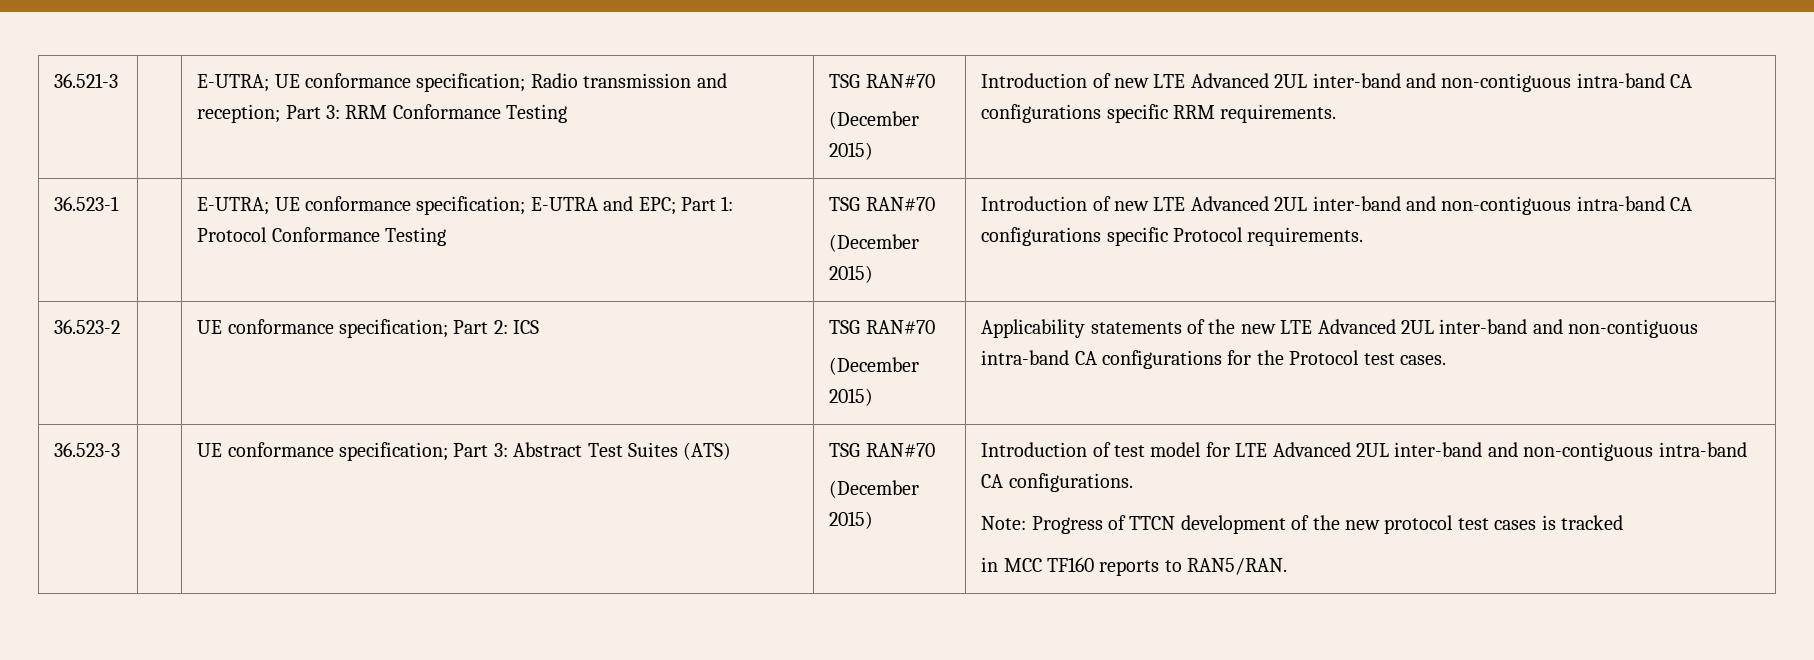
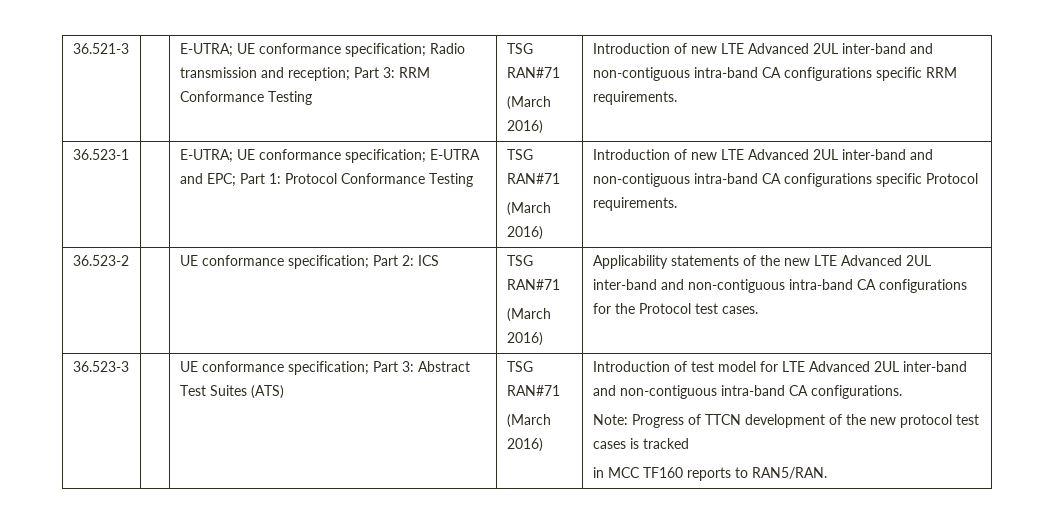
- 36.521-3 | | E-UTRA; UE conformance specification; Radio transmission and reception; Part 3: RRM Conformance Testing | TSG RAN#70
- (December 2015) | Introduction of new LTE Advanced 2UL inter-band and non-contiguous intra-band CA configurations specific RRM requirements.
+ 36.521-3 | | E-UTRA; UE conformance specification; Radio transmission and reception; Part 3: RRM Conformance Testing | TSG RAN#71
+ (March 2016) | Introduction of new LTE Advanced 2UL inter-band and non-contiguous intra-band CA configurations specific RRM requirements.
- 36.523-1 | | E-UTRA; UE conformance specification; E-UTRA and EPC; Part 1: Protocol Conformance Testing | TSG RAN#70
- (December 2015) | Introduction of new LTE Advanced 2UL inter-band and non-contiguous intra-band CA configurations specific Protocol requirements.
+ 36.523-1 | | E-UTRA; UE conformance specification; E-UTRA and EPC; Part 1: Protocol Conformance Testing | TSG RAN#71
+ (March 2016) | Introduction of new LTE Advanced 2UL inter-band and non-contiguous intra-band CA configurations specific Protocol requirements.
- 36.523-2 | | UE conformance specification; Part 2: ICS | TSG RAN#70
- (December 2015) | Applicability statements of the new LTE Advanced 2UL inter-band and non-contiguous intra-band CA configurations for the Protocol test cases.
+ 36.523-2 | | UE conformance specification; Part 2: ICS | TSG RAN#71
+ (March 2016) | Applicability statements of the new LTE Advanced 2UL inter-band and non-contiguous intra-band CA configurations for the Protocol test cases.
- UE conformance specification; Part 3: Abstract Test Suites (ATS) | TSG RAN#70
- (December 2015)
+ UE conformance specification; Part 3: Abstract Test Suites (ATS) | TSG RAN#71
+ (March 2016)

